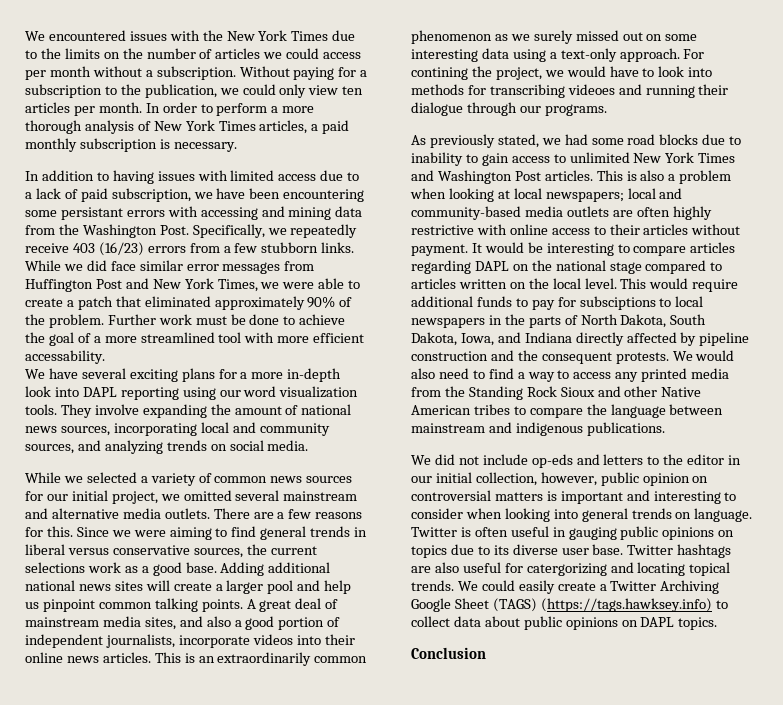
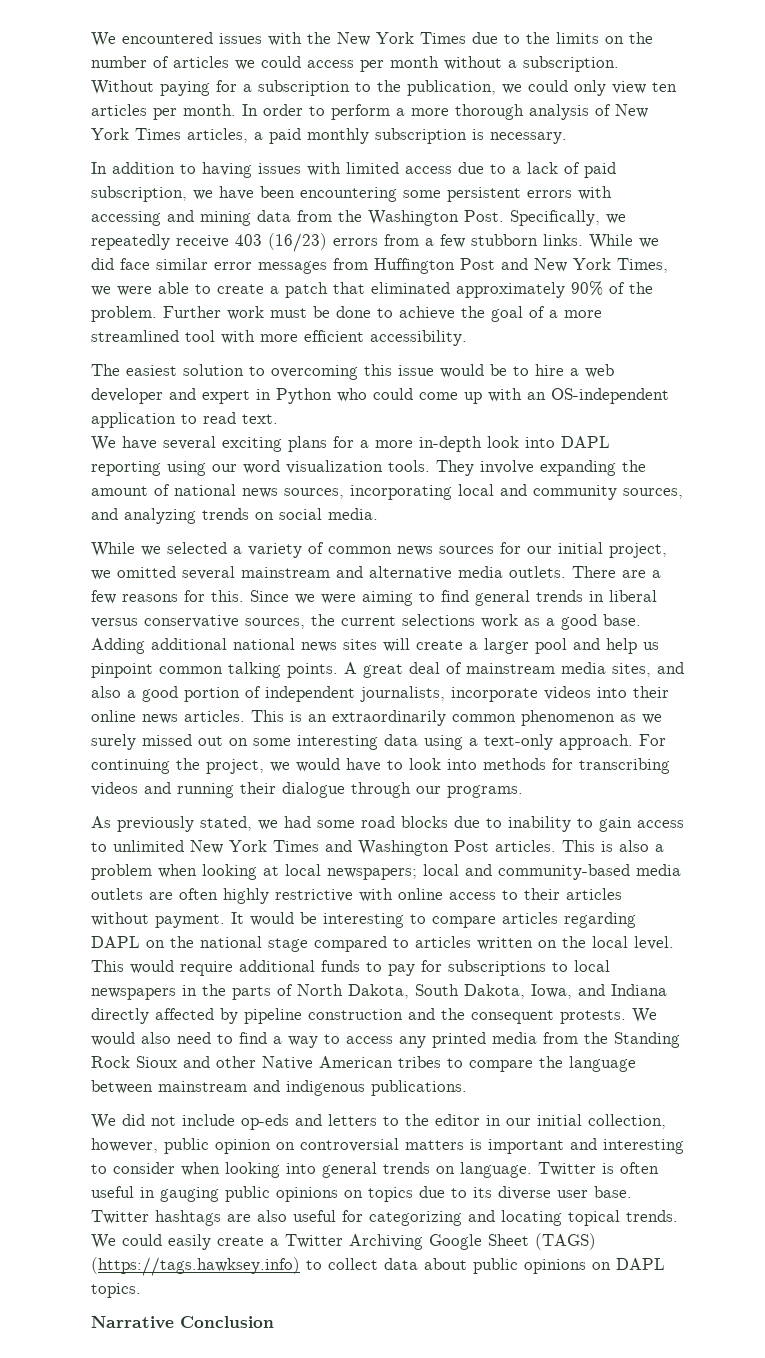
- In addition to having issues with limited access due to a lack of paid subscription, we have been encountering some persistant errors with accessing and mining data from the Washington Post.
+ In addition to having issues with limited access due to a lack of paid subscription, we have been encountering some persistent errors with accessing and mining data from the Washington Post.
- Further work must be done to achieve the goal of a more streamlined tool with more efficient accessability.
+ Further work must be done to achieve the goal of a more streamlined tool with more efficient accessibility.
+ The easiest solution to overcoming this issue would be to hire a web developer and expert in Python who could come up with an OS-independent application to read text.
- For contining the project, we would have to look into methods for transcribing videoes and running their dialogue through our programs.
+ For continuing the project, we would have to look into methods for transcribing videos and running their dialogue through our programs.
- This would require additional funds to pay for subsciptions to local newspapers in the parts of North Dakota, South Dakota, Iowa, and Indiana directly affected by pipeline construction and the consequent protests.
+ This would require additional funds to pay for subscriptions to local newspapers in the parts of North Dakota, South Dakota, Iowa, and Indiana directly affected by pipeline construction and the consequent protests.
- Twitter hashtags are also useful for catergorizing and locating topical trends.
+ Twitter hashtags are also useful for categorizing and locating topical trends.
- Conclusion
+ Narrative Conclusion

